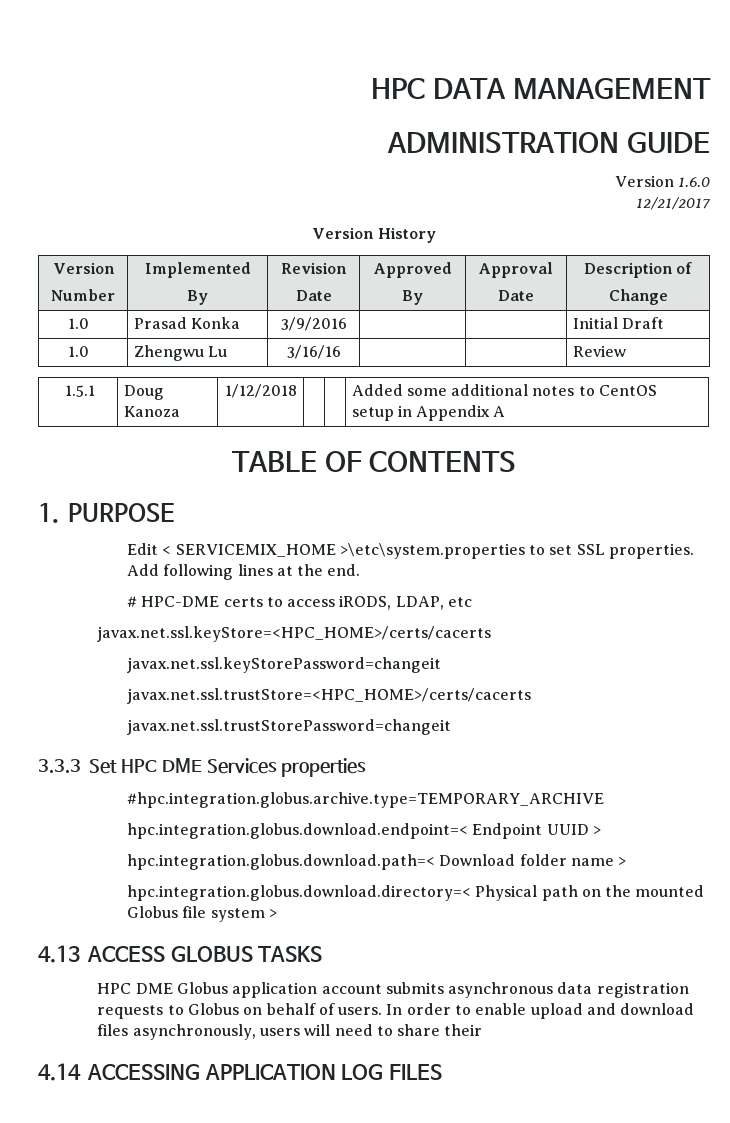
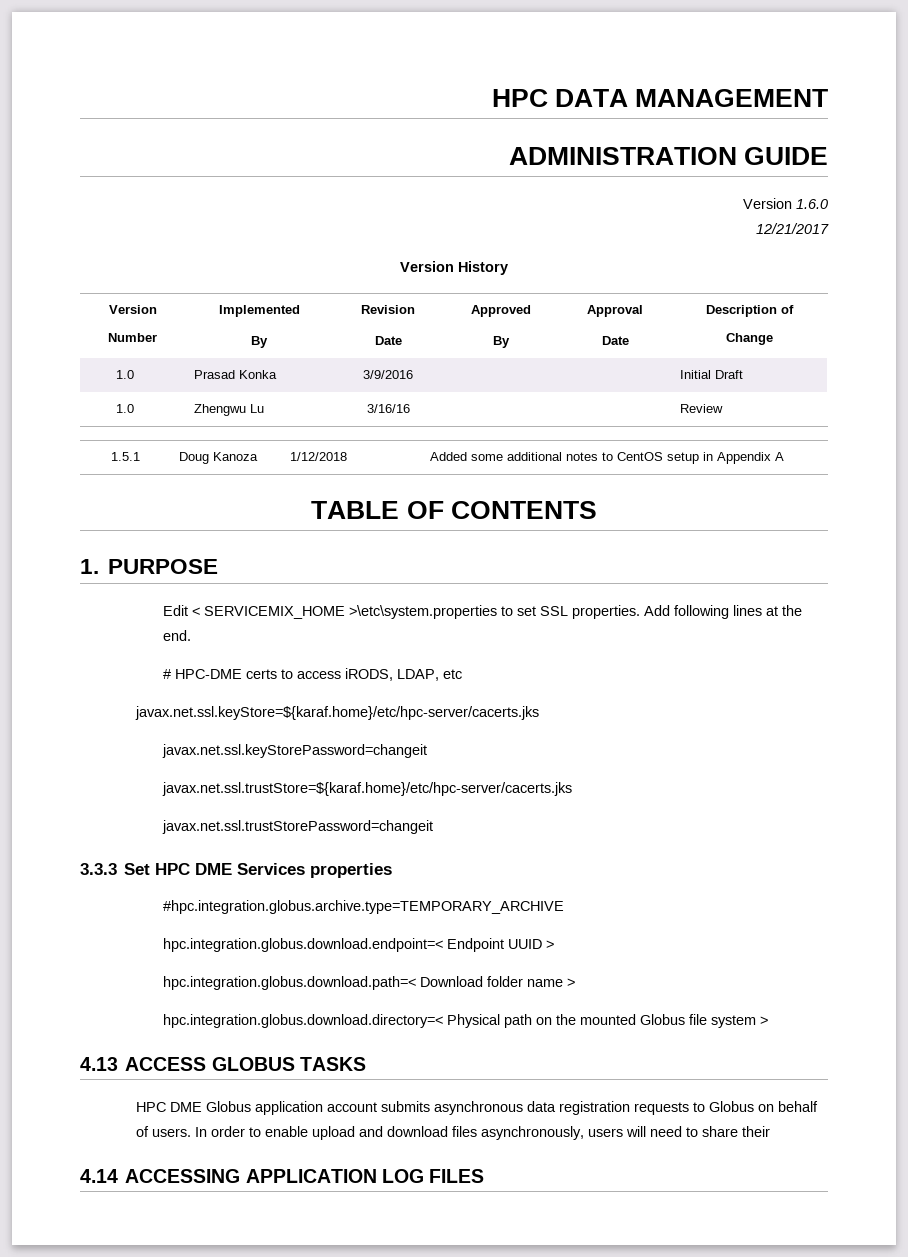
- javax.net.ssl.keyStore=<HPC_HOME>/certs/cacerts
+ javax.net.ssl.keyStore=${karaf.home}/etc/hpc-server/cacerts.jks
- javax.net.ssl.trustStore=<HPC_HOME>/certs/cacerts
+ javax.net.ssl.trustStore=${karaf.home}/etc/hpc-server/cacerts.jks

